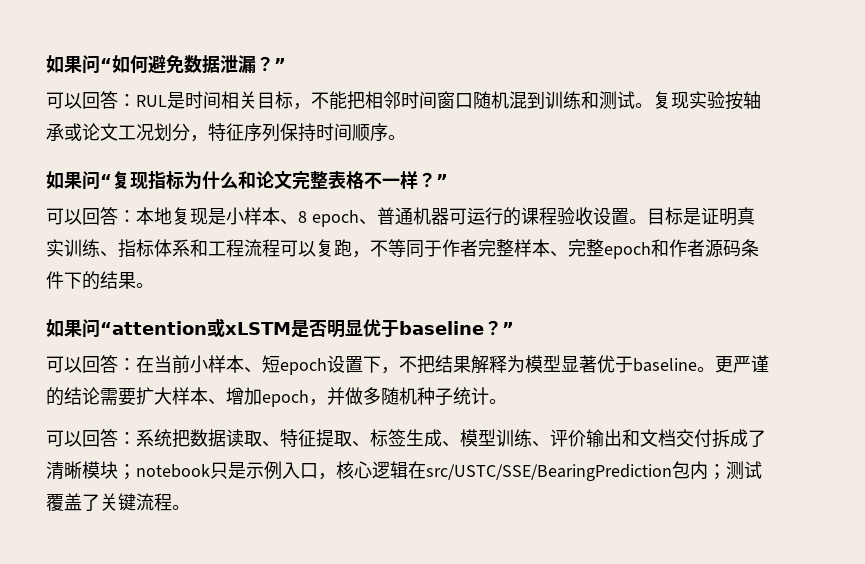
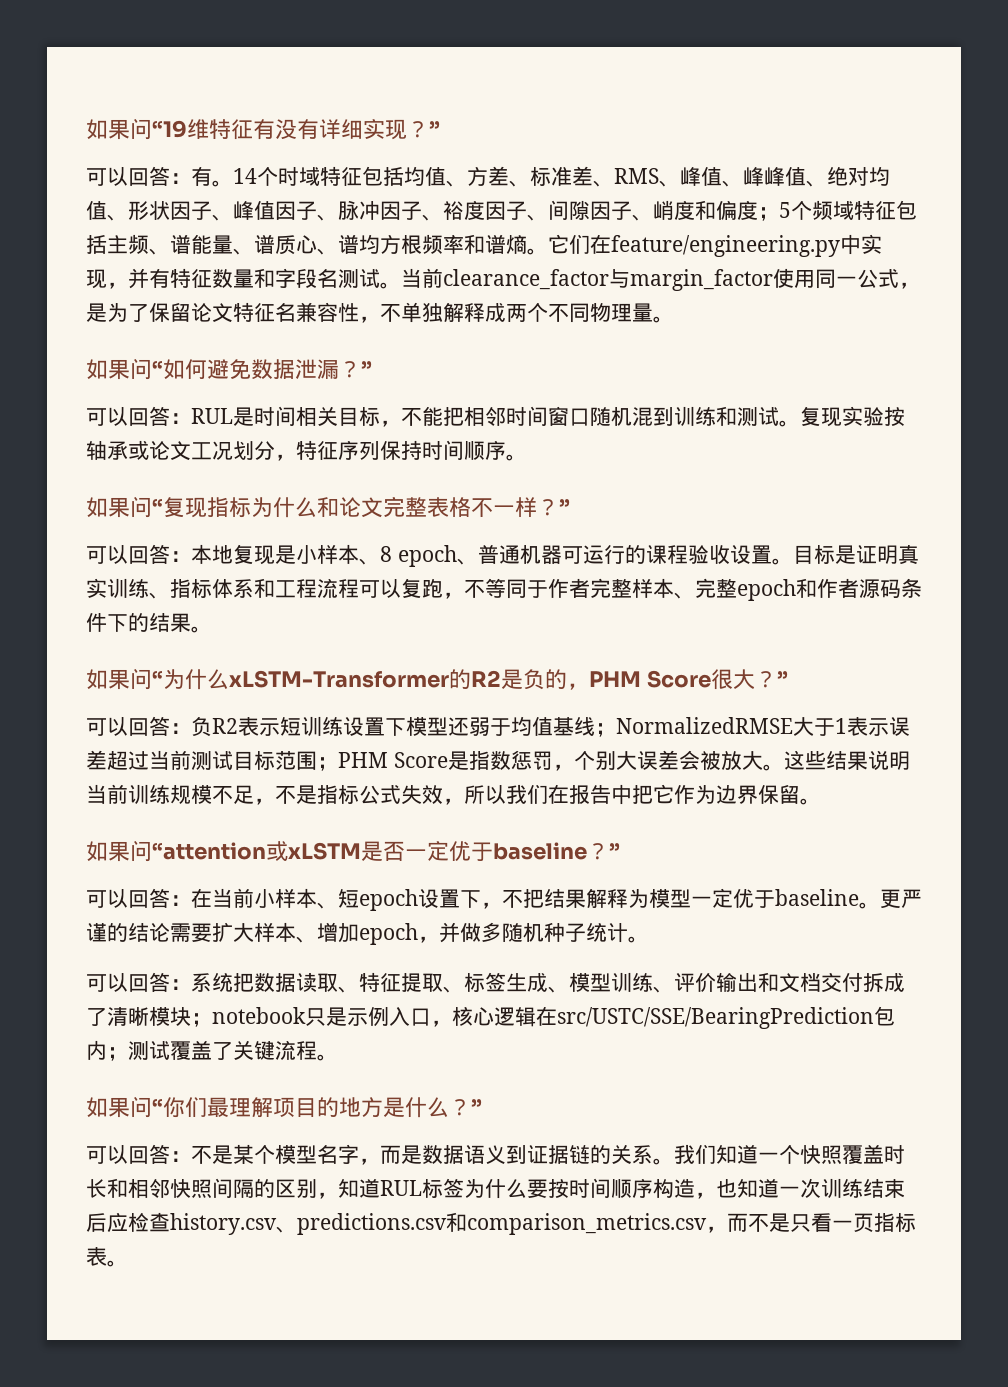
+ 如果问“19维特征有没有详细实现？”
+ 可以回答：有。14个时域特征包括均值、方差、标准差、RMS、峰值、峰峰值、绝对均值、形状因子、峰值因子、脉冲因子、裕度因子、间隙因子、峭度和偏度；5个频域特征包括主频、谱能量、谱质心、谱均方根频率和谱熵。它们在feature/engineering.py中实现，并有特征数量和字段名测试。当前clearance_factor与margin_factor使用同一公式，是为了保留论文特征名兼容性，不单独解释成两个不同物理量。
+ 如果问“为什么xLSTM-Transformer的R2是负的，PHM Score很大？”
+ 可以回答：负R2表示短训练设置下模型还弱于均值基线；NormalizedRMSE大于1表示误差超过当前测试目标范围；PHM Score是指数惩罚，个别大误差会被放大。这些结果说明当前训练规模不足，不是指标公式失效，所以我们在报告中把它作为边界保留。
- 如果问“attention或xLSTM是否明显优于baseline？”
+ 如果问“attention或xLSTM是否一定优于baseline？”
- 可以回答：在当前小样本、短epoch设置下，不把结果解释为模型显著优于baseline。
+ 可以回答：在当前小样本、短epoch设置下，不把结果解释为模型一定优于baseline。
+ 如果问“你们最理解项目的地方是什么？”
+ 可以回答：不是某个模型名字，而是数据语义到证据链的关系。我们知道一个快照覆盖时长和相邻快照间隔的区别，知道RUL标签为什么要按时间顺序构造，也知道一次训练结束后应检查history.csv、predictions.csv和comparison_metrics.csv，而不是只看一页指标表。

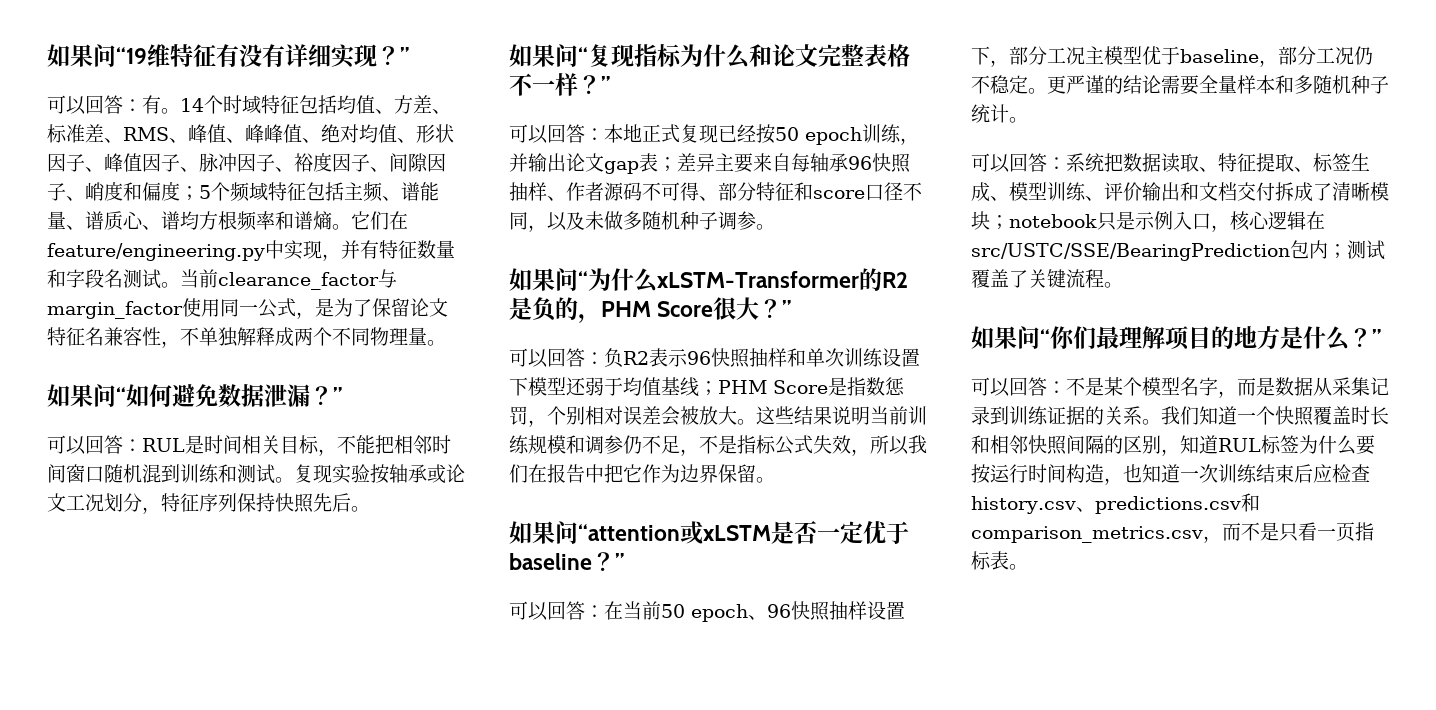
- 复现实验按轴承或论文工况划分，特征序列保持时间顺序。
+ 复现实验按轴承或论文工况划分，特征序列保持快照先后。
- 可以回答：本地复现是小样本、8 epoch、普通机器可运行的课程验收设置。目标是证明真实训练、指标体系和工程流程可以复跑，不等同于作者完整样本、完整epoch和作者源码条件下的结果。
+ 可以回答：本地正式复现已经按50 epoch训练，并输出论文gap表；差异主要来自每轴承96快照抽样、作者源码不可得、部分特征和score口径不同，以及未做多随机种子调参。
- 可以回答：负R2表示短训练设置下模型还弱于均值基线；NormalizedRMSE大于1表示误差超过当前测试目标范围；PHM Score是指数惩罚，个别大误差会被放大。
+ 可以回答：负R2表示96快照抽样和单次训练设置下模型还弱于均值基线；PHM Score是指数惩罚，个别相对误差会被放大。
- 这些结果说明当前训练规模不足，不是指标公式失效，所以我们在报告中把它作为边界保留。
+ 这些结果说明当前训练规模和调参仍不足，不是指标公式失效，所以我们在报告中把它作为边界保留。
- 可以回答：在当前小样本、短epoch设置下，不把结果解释为模型一定优于baseline。
+ 可以回答：在当前50 epoch、96快照抽样设置下，部分工况主模型优于baseline，部分工况仍不稳定。
- 更严谨的结论需要扩大样本、增加epoch，并做多随机种子统计。
+ 更严谨的结论需要全量样本和多随机种子统计。
- 可以回答：不是某个模型名字，而是数据语义到证据链的关系。
+ 可以回答：不是某个模型名字，而是数据从采集记录到训练证据的关系。
- 我们知道一个快照覆盖时长和相邻快照间隔的区别，知道RUL标签为什么要按时间顺序构造，也知道一次训练结束后应检查history.csv、predictions.csv和comparison_metrics.csv，而不是只看一页指标表。
+ 我们知道一个快照覆盖时长和相邻快照间隔的区别，知道RUL标签为什么要按运行时间构造，也知道一次训练结束后应检查history.csv、predictions.csv和comparison_metrics.csv，而不是只看一页指标表。

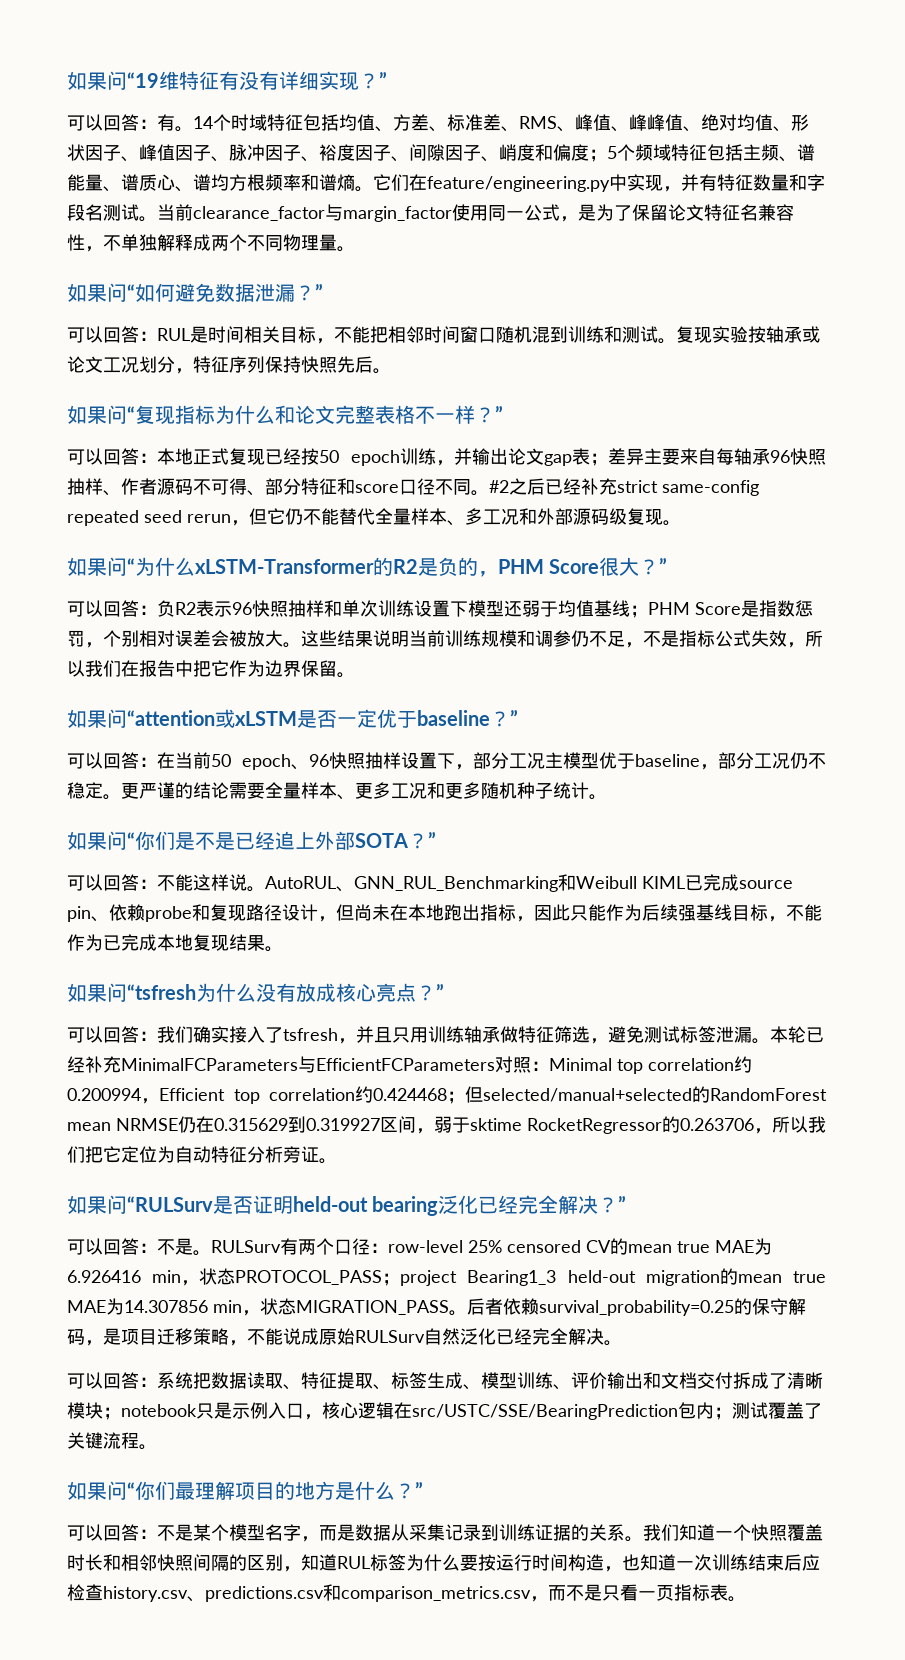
- 可以回答：本地正式复现已经按50 epoch训练，并输出论文gap表；差异主要来自每轴承96快照抽样、作者源码不可得、部分特征和score口径不同，以及未做多随机种子调参。
+ 可以回答：本地正式复现已经按50 epoch训练，并输出论文gap表；差异主要来自每轴承96快照抽样、作者源码不可得、部分特征和score口径不同。#2之后已经补充strict same-config repeated seed rerun，但它仍不能替代全量样本、多工况和外部源码级复现。
- 更严谨的结论需要全量样本和多随机种子统计。
+ 更严谨的结论需要全量样本、更多工况和更多随机种子统计。
+ 如果问“你们是不是已经追上外部SOTA？”
+ 可以回答：不能这样说。AutoRUL、GNN_RUL_Benchmarking和Weibull KIML已完成source pin、依赖probe和复现路径设计，但尚未在本地跑出指标，因此只能作为后续强基线目标，不能作为已完成本地复现结果。
+ 如果问“tsfresh为什么没有放成核心亮点？”
+ 可以回答：我们确实接入了tsfresh，并且只用训练轴承做特征筛选，避免测试标签泄漏。本轮已经补充MinimalFCParameters与EfficientFCParameters对照：Minimal top correlation约0.200994，Efficient top correlation约0.424468；但selected/manual+selected的RandomForest mean NRMSE仍在0.315629到0.319927区间，弱于sktime RocketRegressor的0.263706，所以我们把它定位为自动特征分析旁证。
+ 如果问“RULSurv是否证明held-out bearing泛化已经完全解决？”
+ 可以回答：不是。RULSurv有两个口径：row-level 25% censored CV的mean true MAE为6.926416 min，状态PROTOCOL_PASS；project Bearing1_3 held-out migration的mean true MAE为14.307856 min，状态MIGRATION_PASS。后者依赖survival_probability=0.25的保守解码，是项目迁移策略，不能说成原始RULSurv自然泛化已经完全解决。

